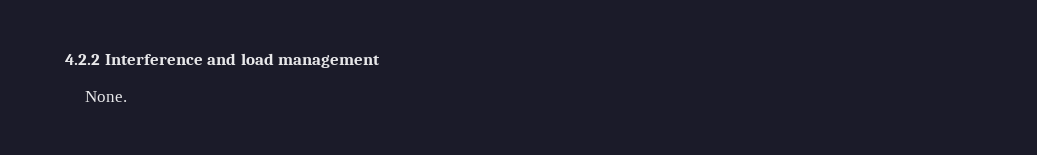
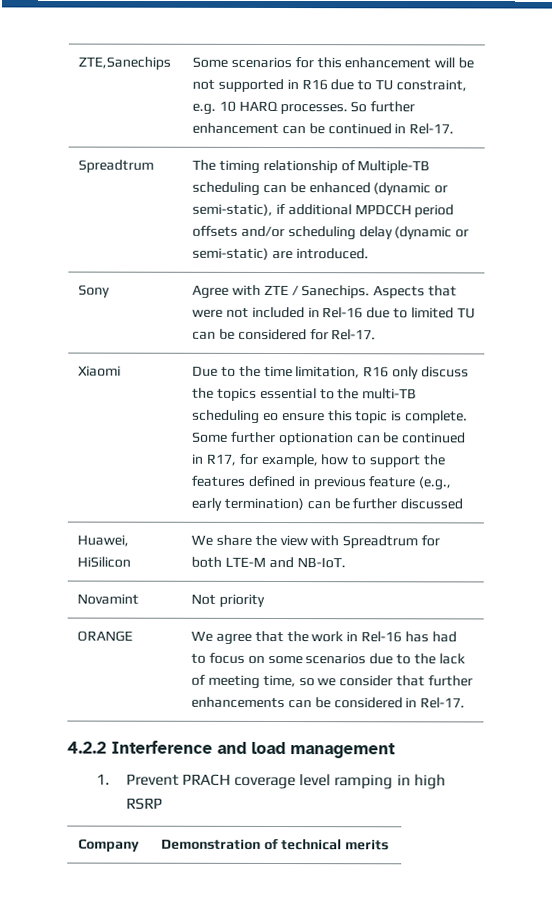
+ ZTE,Sanechips | Some scenarios for this enhancement will be not supported in R16 due to TU constraint, e.g. 10 HARQ processes. So further enhancement can be continued in Rel-17.
+ Spreadtrum | The timing relationship of Multiple-TB scheduling can be enhanced (dynamic or semi-static), if additional MPDCCH period offsets and/or scheduling delay (dynamic or semi-static) are introduced.
+ Sony | Agree with ZTE / Sanechips. Aspects that were not included in Rel-16 due to limited TU can be considered for Rel-17.
+ Xiaomi | Due to the time limitation, R16 only discuss the topics essential to the multi-TB scheduling eo ensure this topic is complete. Some further optionation can be continued in R17, for example, how to support the features defined in previous feature (e.g., early termination) can be further discussed
+ Huawei, HiSilicon | We share the view with Spreadtrum for both LTE-M and NB-IoT.
+ Novamint | Not priority
+ ORANGE | We agree that the work in Rel-16 has had to focus on some scenarios due to the lack of meeting time, so we consider that further enhancements can be considered in Rel-17.
- None.
+ 1. Prevent PRACH coverage level ramping in high RSRP
+ Company | Demonstration of technical merits

